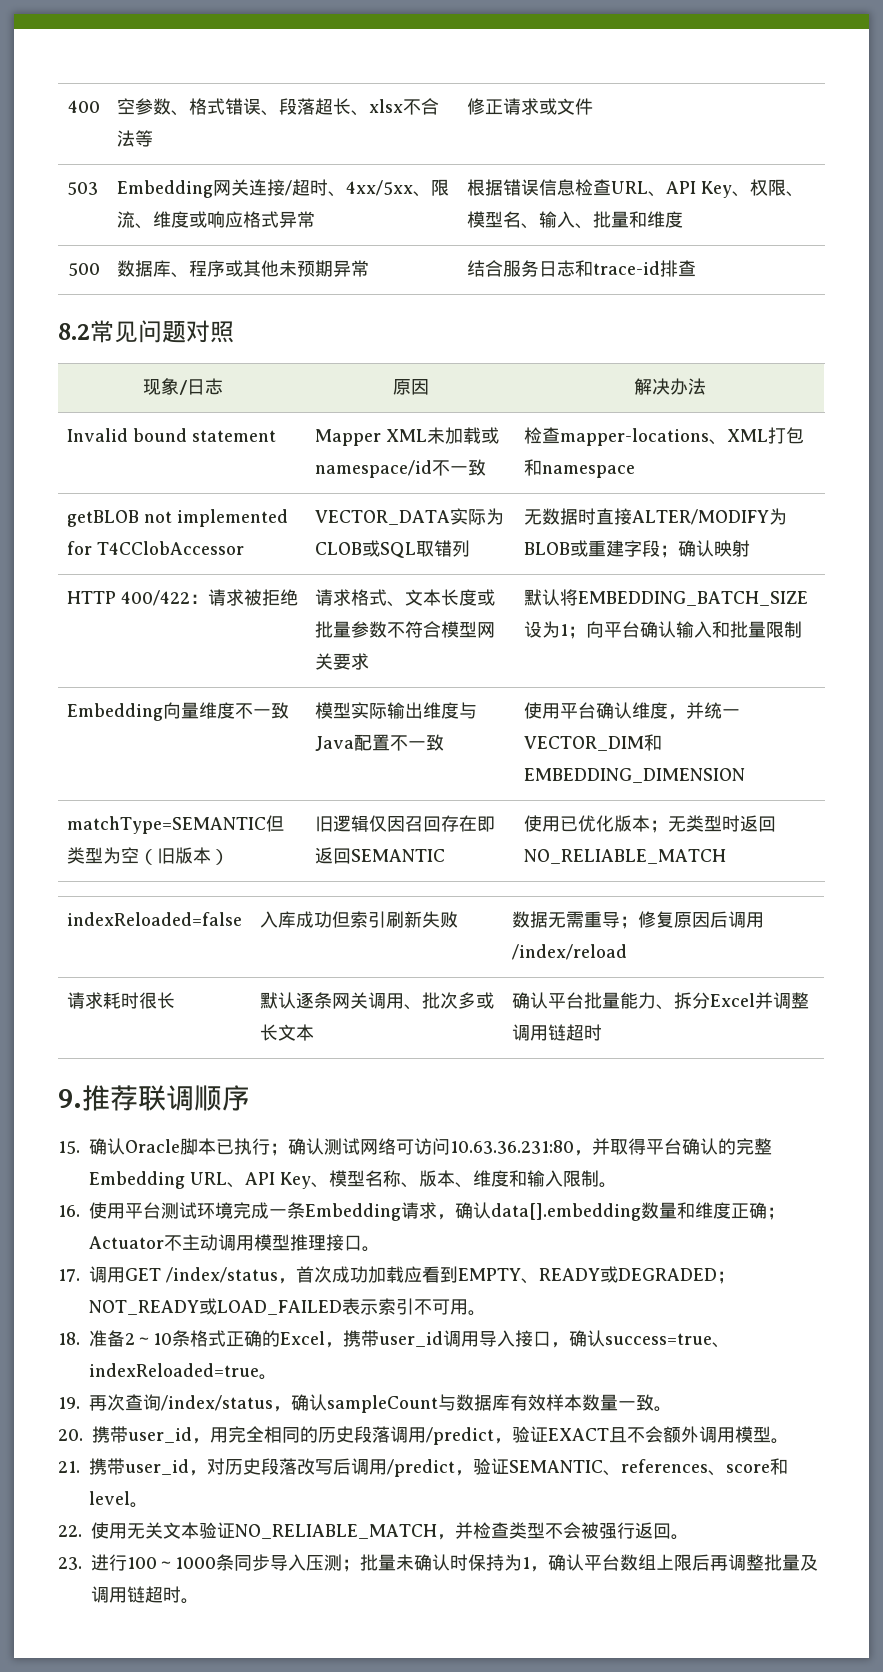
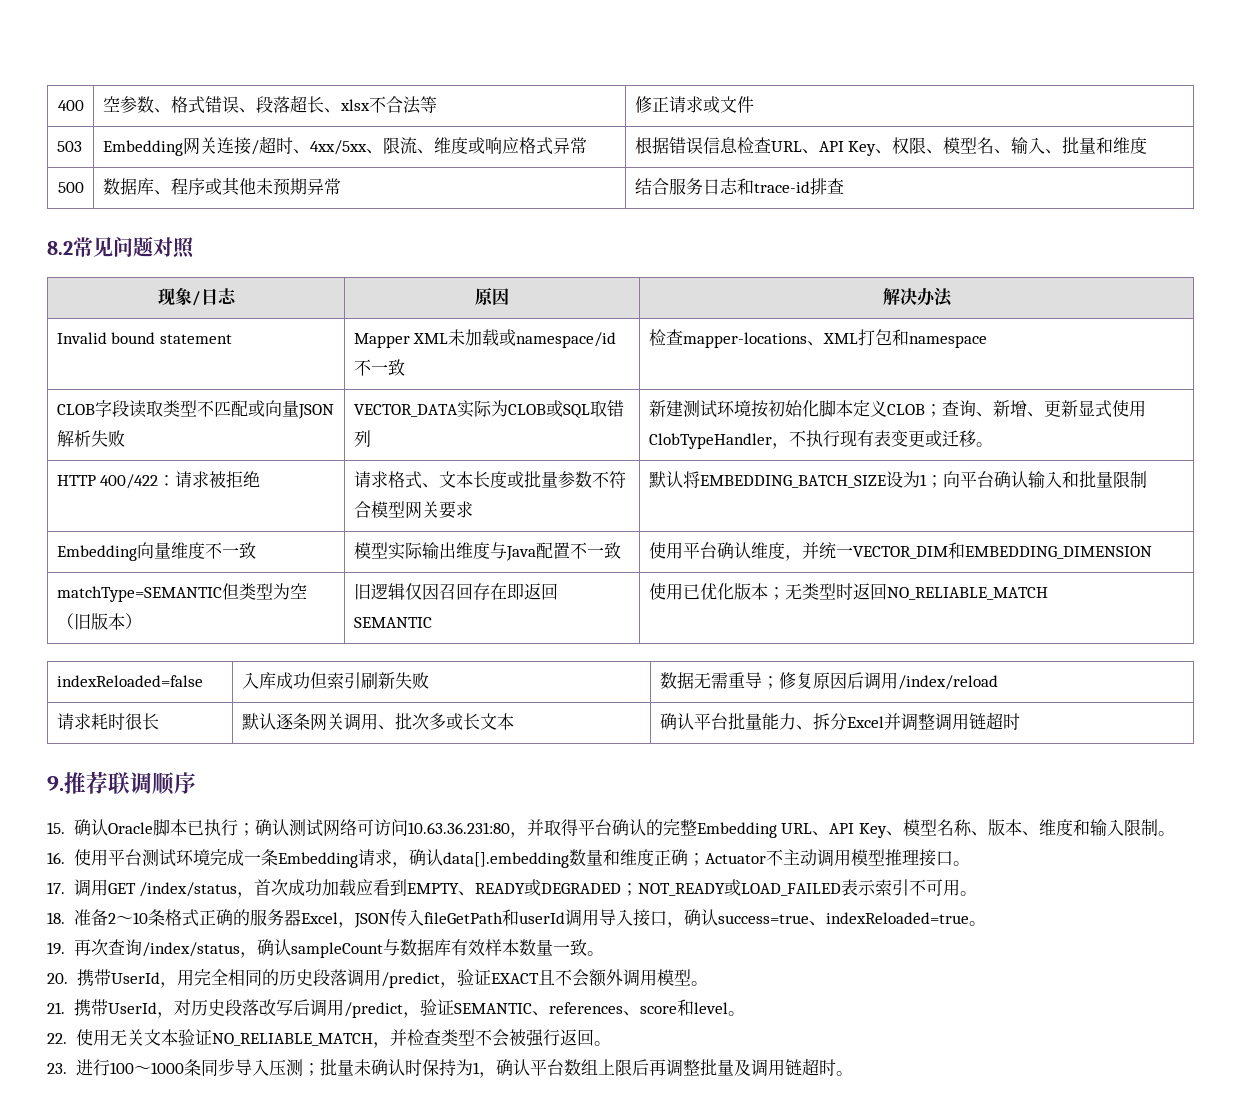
- getBLOB not implemented for T4CClobAccessor | VECTOR_DATA实际为CLOB或SQL取错列 | 无数据时直接ALTER/MODIFY为BLOB或重建字段；确认映射
+ CLOB字段读取类型不匹配或向量JSON解析失败 | VECTOR_DATA实际为CLOB或SQL取错列 | 新建测试环境按初始化脚本定义CLOB；查询、新增、更新显式使用ClobTypeHandler，不执行现有表变更或迁移。
- 18.准备2～10条格式正确的Excel，携带user_id调用导入接口，确认success=true、indexReloaded=true。
+ 18.准备2～10条格式正确的服务器Excel，JSON传入fileGetPath和userId调用导入接口，确认success=true、indexReloaded=true。
- 20.携带user_id，用完全相同的历史段落调用/predict，验证EXACT且不会额外调用模型。
+ 20.携带UserId，用完全相同的历史段落调用/predict，验证EXACT且不会额外调用模型。
- 21.携带user_id，对历史段落改写后调用/predict，验证SEMANTIC、references、score和level。
+ 21.携带UserId，对历史段落改写后调用/predict，验证SEMANTIC、references、score和level。

